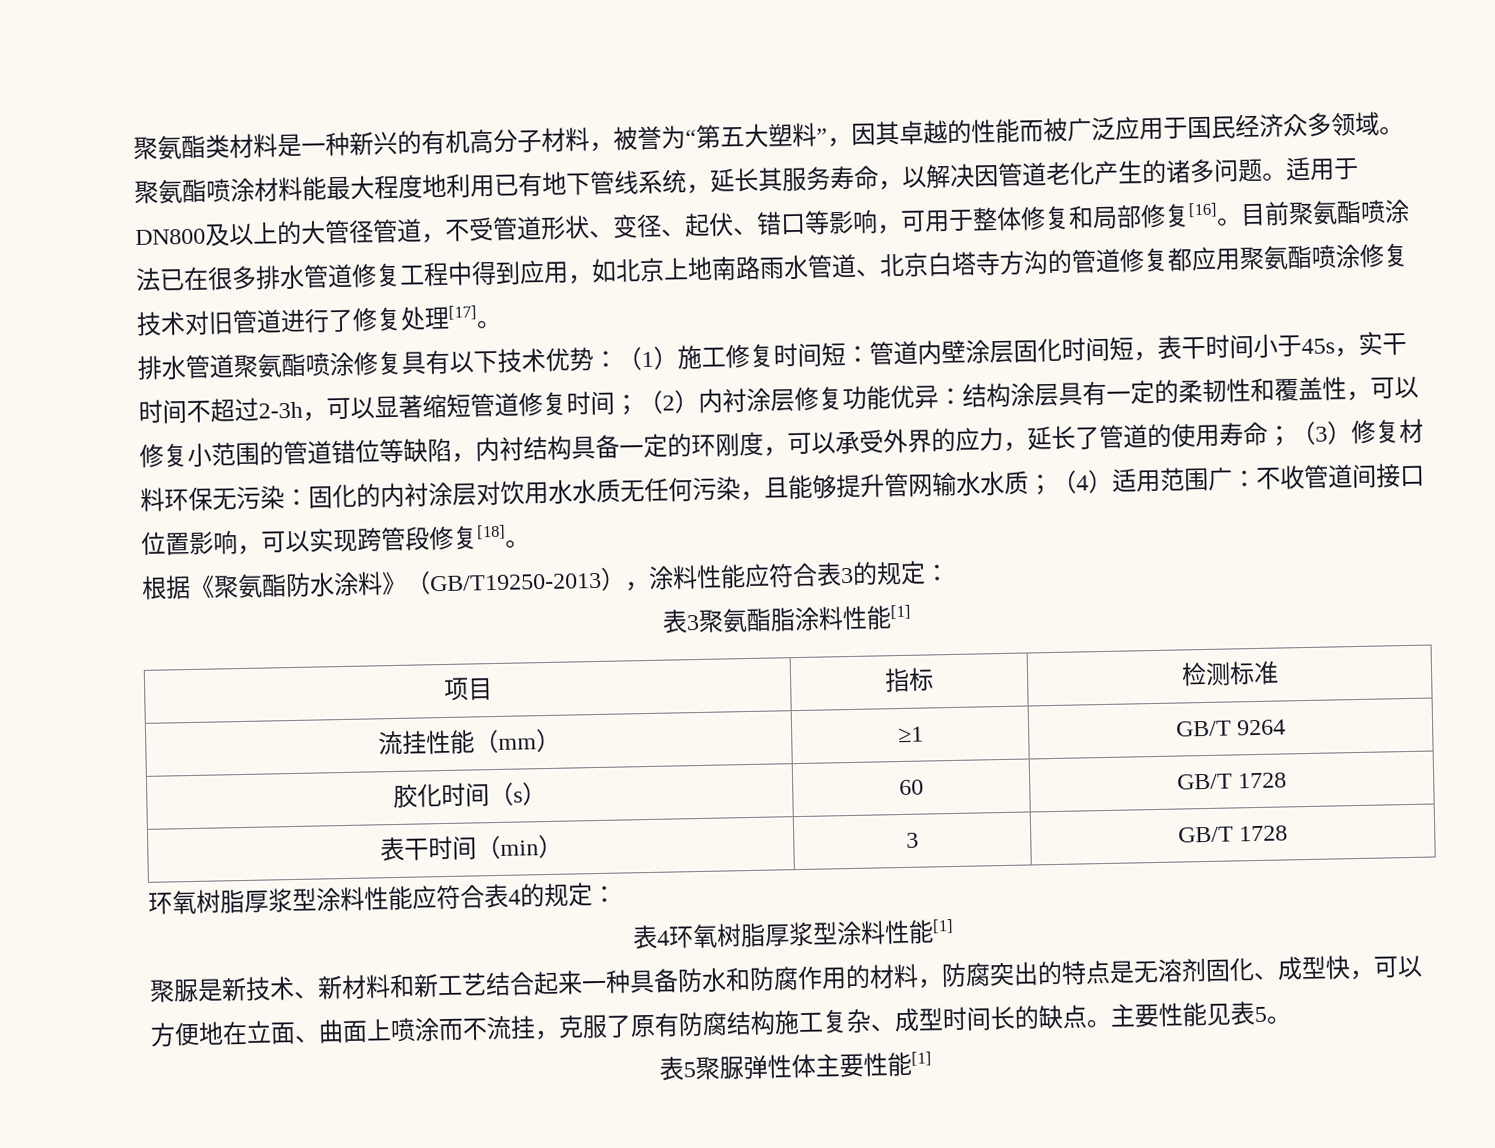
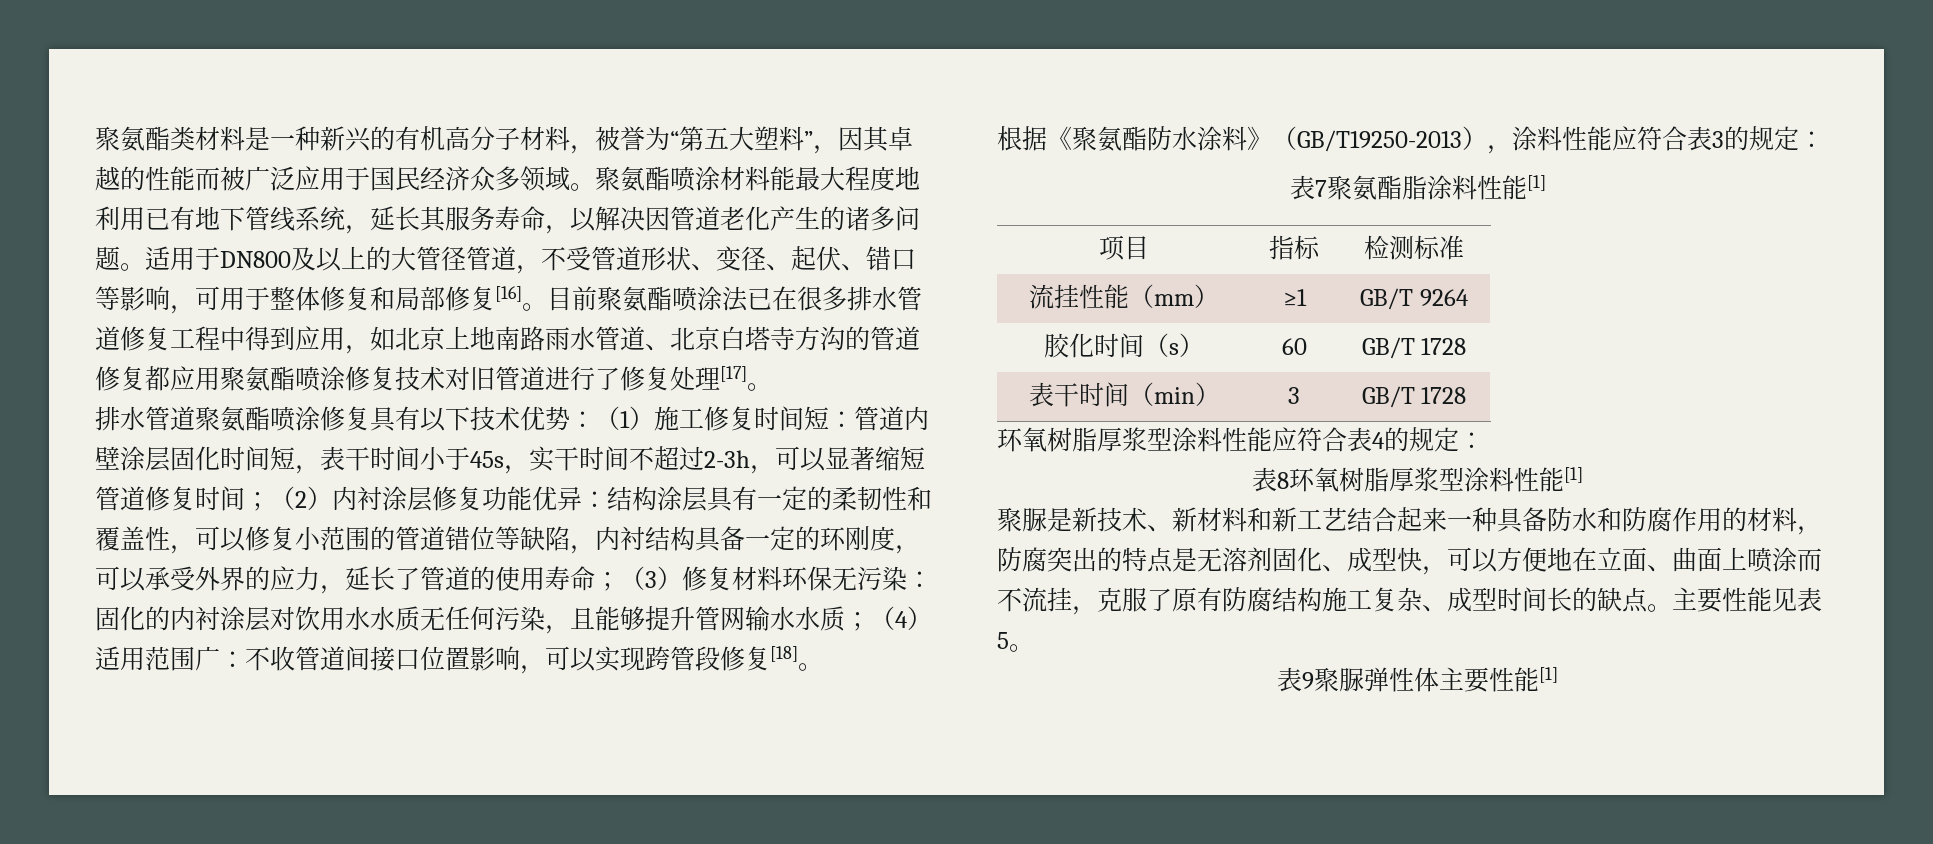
- 表3聚氨酯脂涂料性能[1]
+ 表7聚氨酯脂涂料性能[1]
- 表4环氧树脂厚浆型涂料性能[1]
+ 表8环氧树脂厚浆型涂料性能[1]
- 表5聚脲弹性体主要性能[1]
+ 表9聚脲弹性体主要性能[1]

